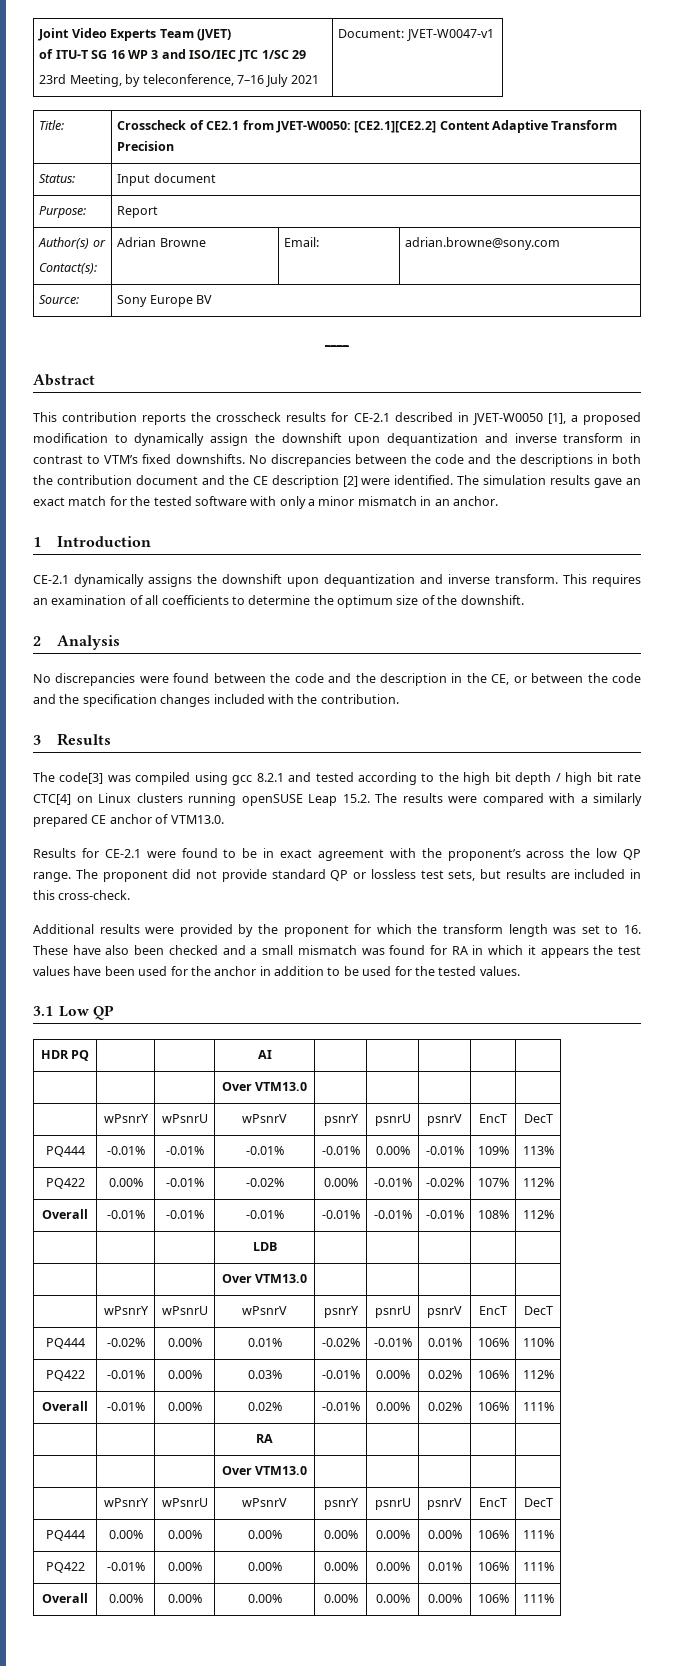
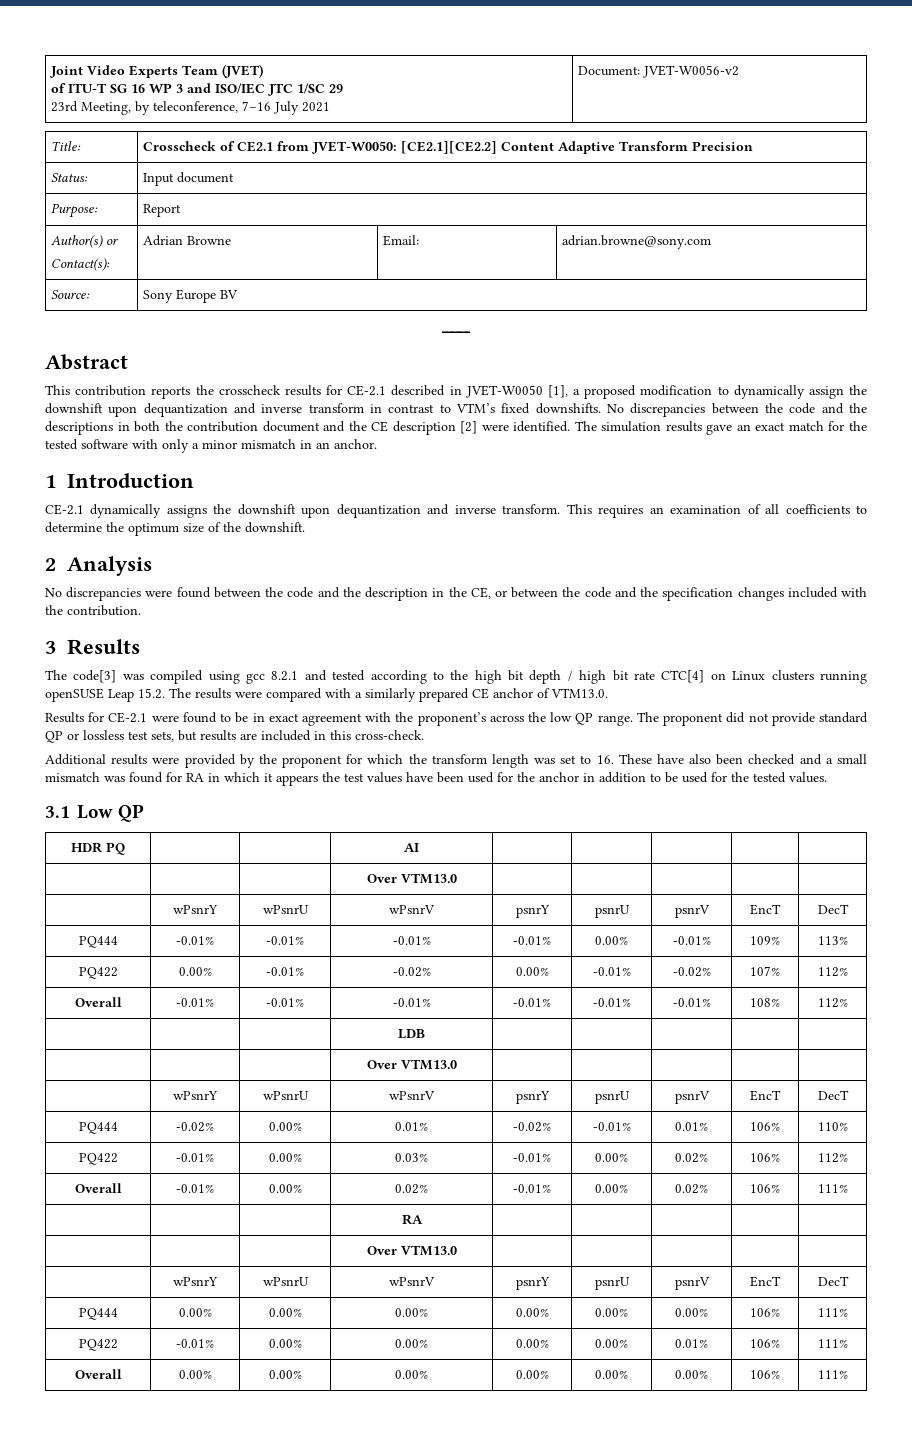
  Joint Video Experts Team (JVET)
  of ITU-T SG 16 WP 3 and ISO/IEC JTC 1/SC 29
- 23rd Meeting, by teleconference, 7–16 July 2021 | Document: JVET-W0047-v1
+ 23rd Meeting, by teleconference, 7–16 July 2021 | Document: JVET-W0056-v2

